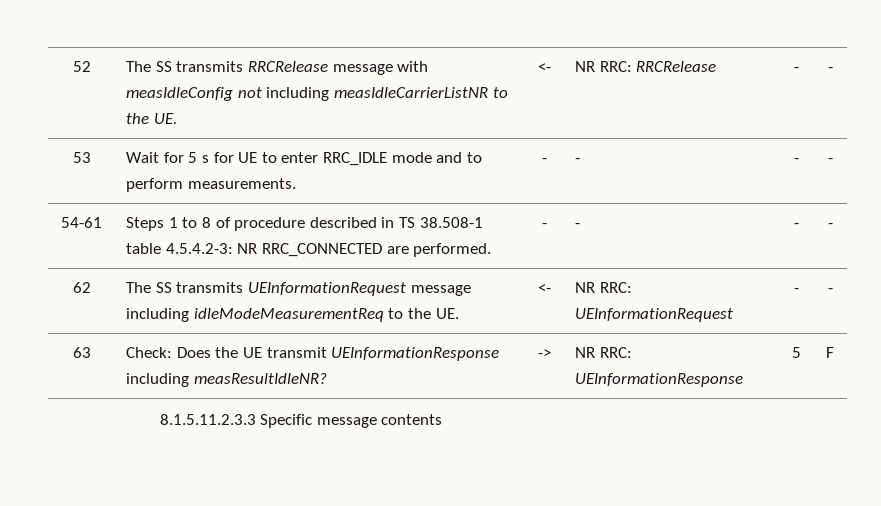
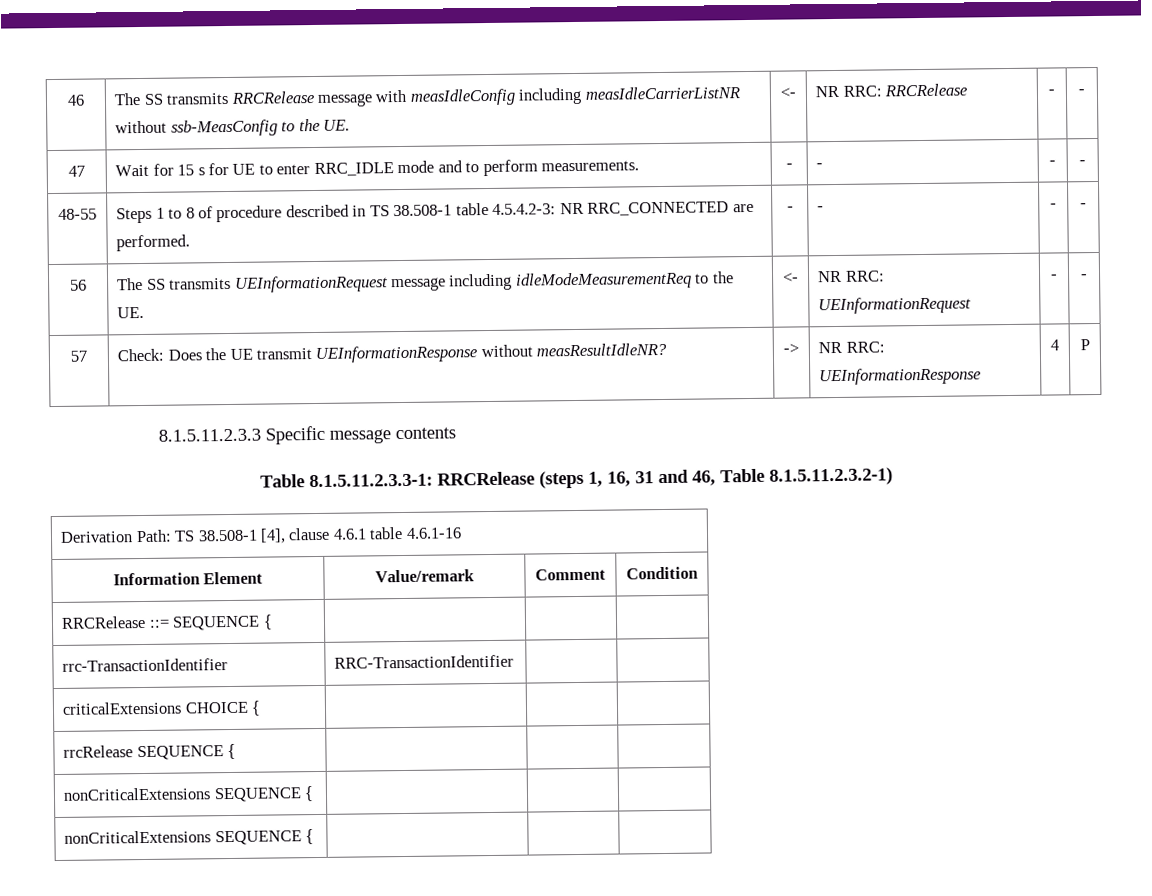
- 52 | The SS transmits RRCRelease message with measIdleConfig not including measIdleCarrierListNR to the UE. | <- | NR RRC: RRCRelease | - | -
+ 46 | The SS transmits RRCRelease message with measIdleConfig including measIdleCarrierListNR without ssb-MeasConfig to the UE. | <- | NR RRC: RRCRelease | - | -
- 53 | Wait for 5 s for UE to enter RRC_IDLE mode and to perform measurements. | - | - | - | -
+ 47 | Wait for 15 s for UE to enter RRC_IDLE mode and to perform measurements. | - | - | - | -
- 54-61 | Steps 1 to 8 of procedure described in TS 38.508-1 table 4.5.4.2-3: NR RRC_CONNECTED are performed. | - | - | - | -
+ 48-55 | Steps 1 to 8 of procedure described in TS 38.508-1 table 4.5.4.2-3: NR RRC_CONNECTED are performed. | - | - | - | -
- 62 | The SS transmits UEInformationRequest message including idleModeMeasurementReq to the UE. | <- | NR RRC: UEInformationRequest | - | -
+ 56 | The SS transmits UEInformationRequest message including idleModeMeasurementReq to the UE. | <- | NR RRC: UEInformationRequest | - | -
- 63 | Check: Does the UE transmit UEInformationResponse including measResultIdleNR? | -> | NR RRC: UEInformationResponse | 5 | F
+ 57 | Check: Does the UE transmit UEInformationResponse without measResultIdleNR? | -> | NR RRC: UEInformationResponse | 4 | P
+ Table 8.1.5.11.2.3.3-1: RRCRelease (steps 1, 16, 31 and 46, Table 8.1.5.11.2.3.2-1)
+ Derivation Path: TS 38.508-1 [4], clause 4.6.1 table 4.6.1-16
+ Information Element | Value/remark | Comment | Condition
+ RRCRelease ::= SEQUENCE { | | |
+ rrc-TransactionIdentifier | RRC-TransactionIdentifier | |
+ criticalExtensions CHOICE { | | |
+ rrcRelease SEQUENCE { | | |
+ nonCriticalExtensions SEQUENCE { | | |
+ nonCriticalExtensions SEQUENCE { | | |

